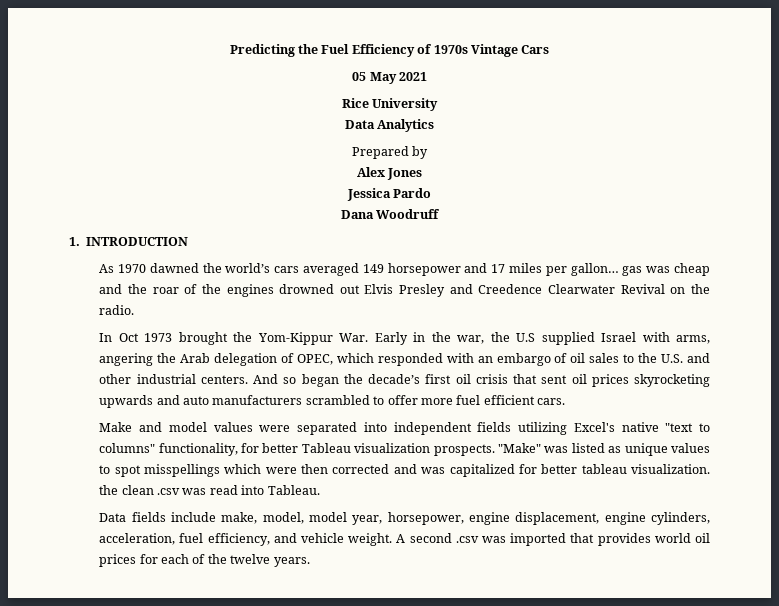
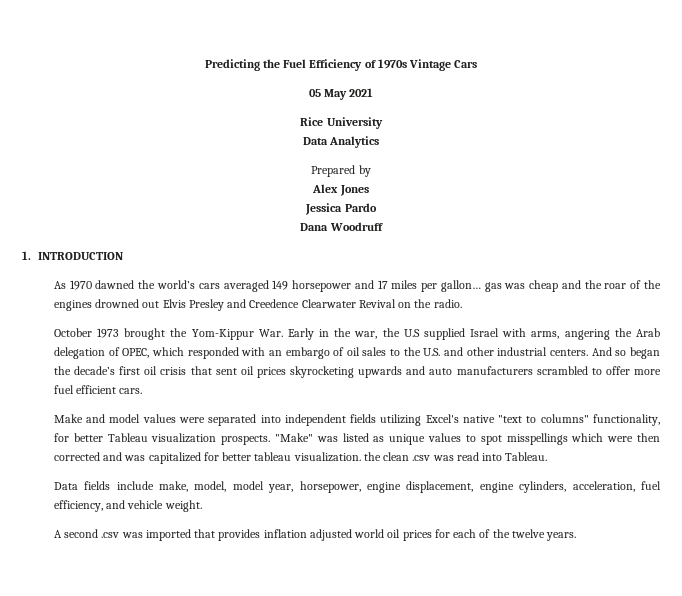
- In Oct 1973 brought the Yom-Kippur War. Early in the war, the U.S supplied Israel with arms, angering the Arab delegation of OPEC, which responded with an embargo of oil sales to the U.S. and other industrial centers.
+ October 1973 brought the Yom-Kippur War. Early in the war, the U.S supplied Israel with arms, angering the Arab delegation of OPEC, which responded with an embargo of oil sales to the U.S. and other industrial centers.
- Data fields include make, model, model year, horsepower, engine displacement, engine cylinders, acceleration, fuel efficiency, and vehicle weight. A second .csv was imported that provides world oil prices for each of the twelve years.
+ Data fields include make, model, model year, horsepower, engine displacement, engine cylinders, acceleration, fuel efficiency, and vehicle weight.
+ A second .csv was imported that provides inflation adjusted world oil prices for each of the twelve years.

